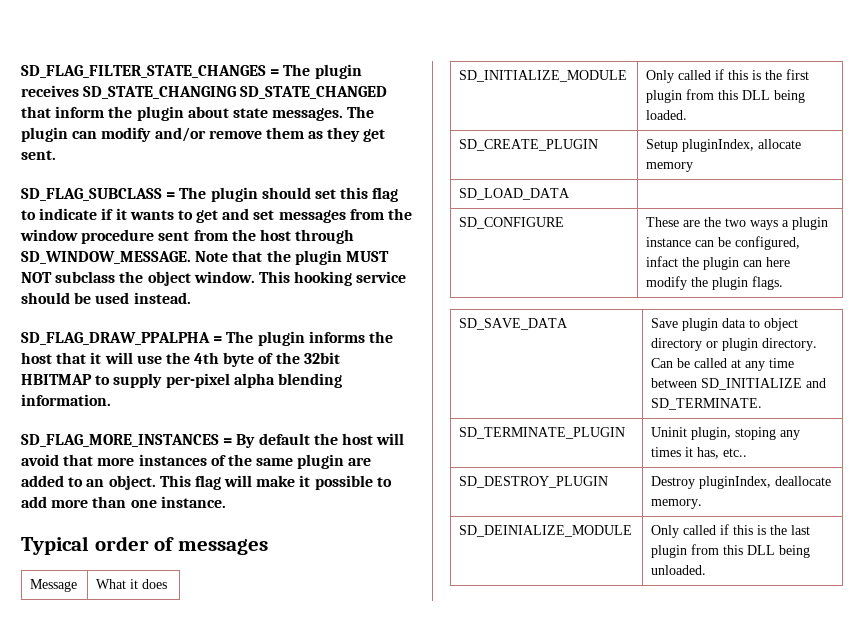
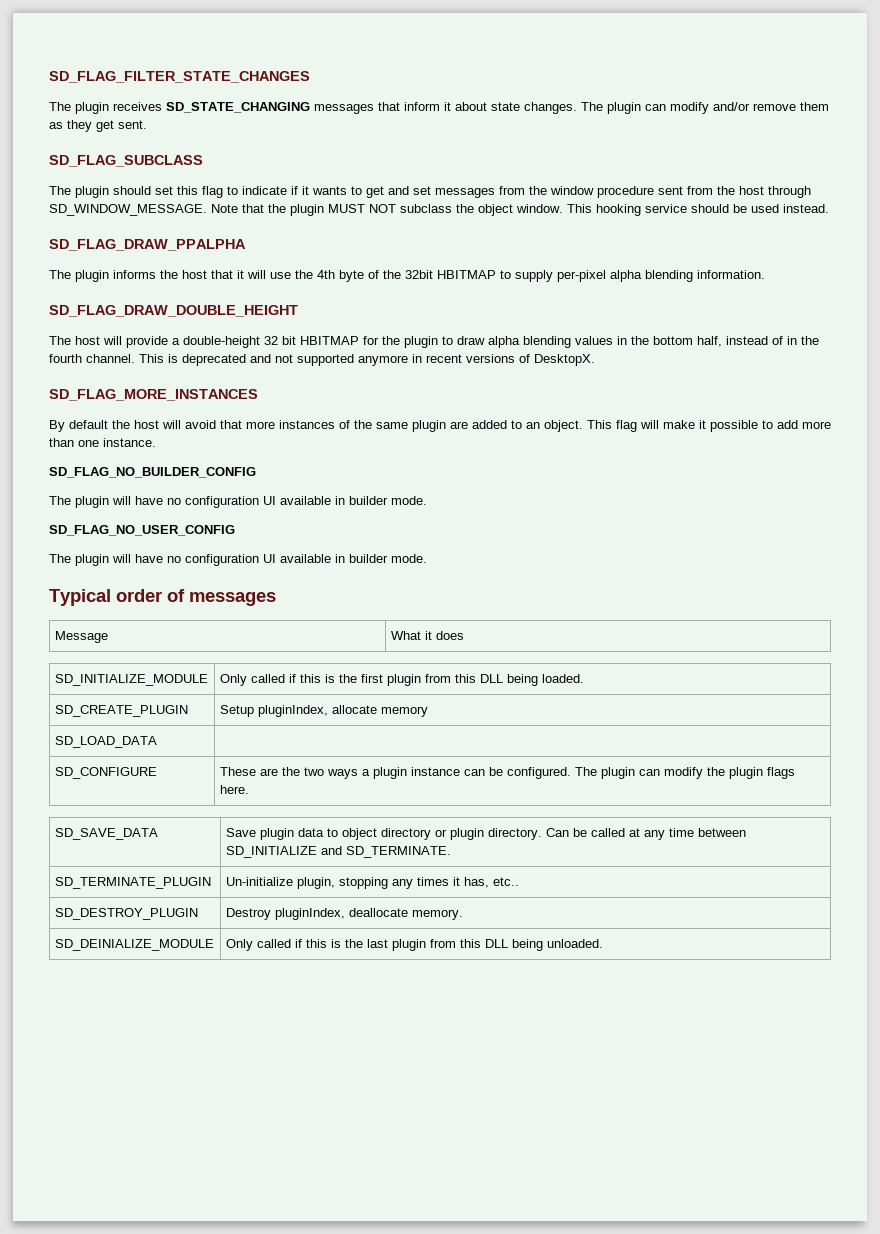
- SD_FLAG_FILTER_STATE_CHANGES = The plugin receives SD_STATE_CHANGING SD_STATE_CHANGED that inform the plugin about state messages.
+ SD_FLAG_FILTER_STATE_CHANGES
+ The plugin receives SD_STATE_CHANGING messages that inform it about state changes.
- SD_FLAG_SUBCLASS = The plugin should set this flag to indicate if it wants to get and set messages from the window procedure sent from the host through SD_WINDOW_MESSAGE.
+ SD_FLAG_SUBCLASS
+ The plugin should set this flag to indicate if it wants to get and set messages from the window procedure sent from the host through SD_WINDOW_MESSAGE.
- SD_FLAG_DRAW_PPALPHA = The plugin informs the host that it will use the 4th byte of the 32bit HBITMAP to supply per-pixel alpha blending information.
+ SD_FLAG_DRAW_PPALPHA
+ The plugin informs the host that it will use the 4th byte of the 32bit HBITMAP to supply per-pixel alpha blending information.
+ SD_FLAG_DRAW_DOUBLE_HEIGHT
+ The host will provide a double-height 32 bit HBITMAP for the plugin to draw alpha blending values in the bottom half, instead of in the fourth channel. This is deprecated and not supported anymore in recent versions of DesktopX.
- SD_FLAG_MORE_INSTANCES = By default the host will avoid that more instances of the same plugin are added to an object.
+ SD_FLAG_MORE_INSTANCES
+ By default the host will avoid that more instances of the same plugin are added to an object.
+ SD_FLAG_NO_BUILDER_CONFIG
+ The plugin will have no configuration UI available in builder mode.
+ SD_FLAG_NO_USER_CONFIG
+ The plugin will have no configuration UI available in builder mode.
- SD_CONFIGURE | These are the two ways a plugin instance can be configured, infact the plugin can here modify the plugin flags.
+ SD_CONFIGURE | These are the two ways a plugin instance can be configured. The plugin can modify the plugin flags here.
- SD_TERMINATE_PLUGIN | Uninit plugin, stoping any times it has, etc..
+ SD_TERMINATE_PLUGIN | Un-initialize plugin, stopping any times it has, etc..

